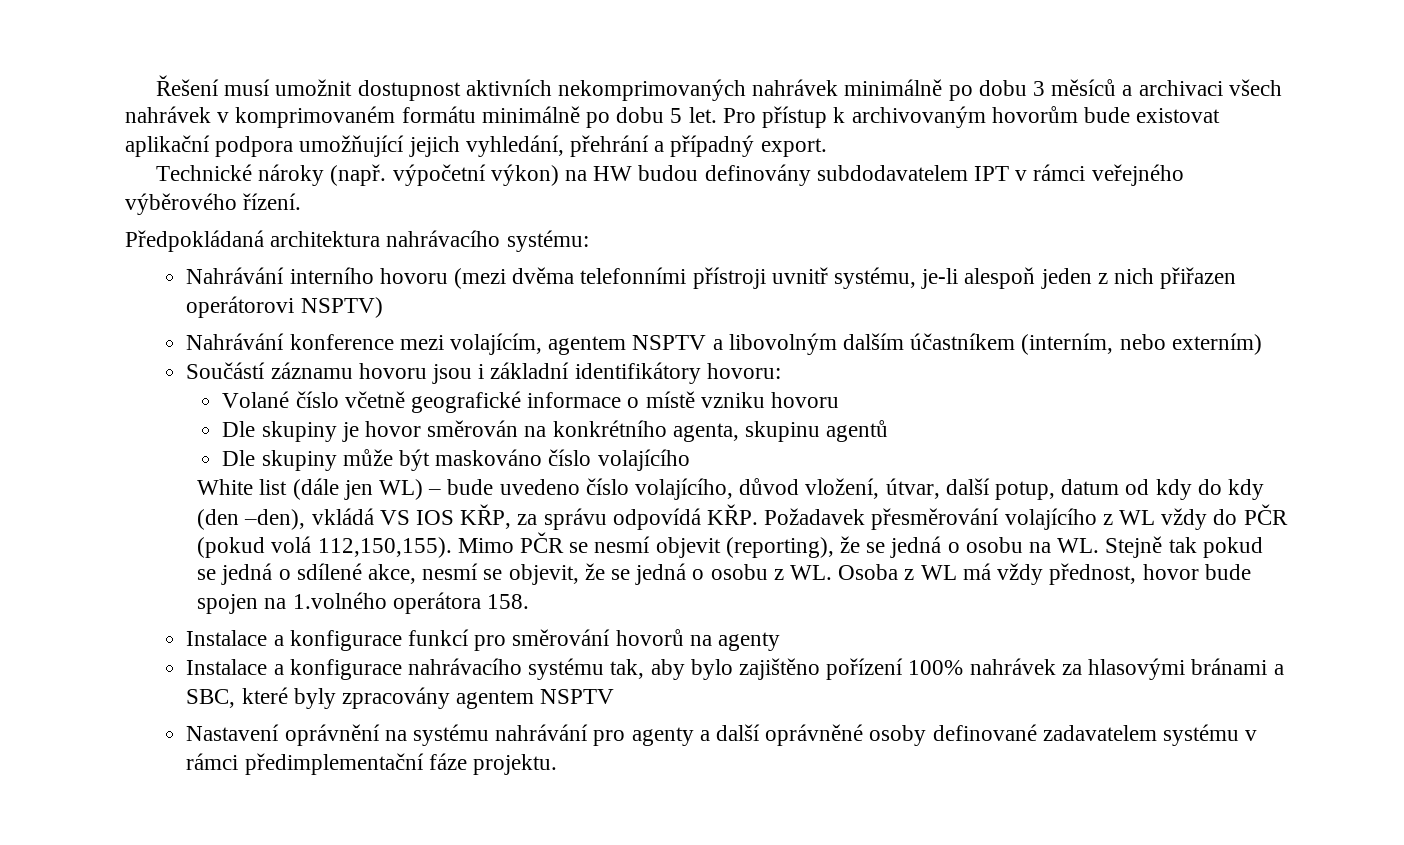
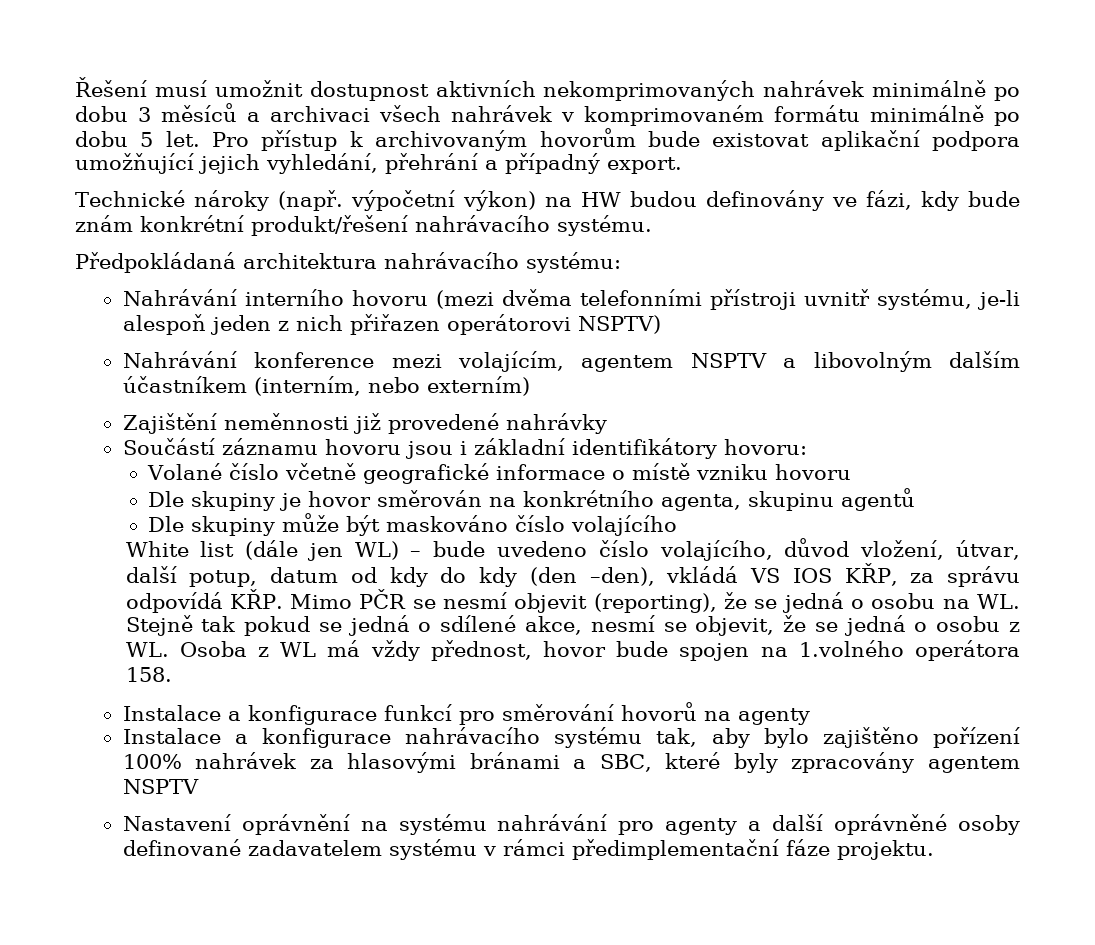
- Technické nároky (např. výpočetní výkon) na HW budou definovány subdodavatelem IPT v rámci veřejného výběrového řízení.
+ Technické nároky (např. výpočetní výkon) na HW budou definovány ve fázi, kdy bude znám konkrétní produkt/řešení nahrávacího systému.
+ Zajištění neměnnosti již provedené nahrávky
- White list (dále jen WL) – bude uvedeno číslo volajícího, důvod vložení, útvar, další potup, datum od kdy do kdy (den –den), vkládá VS IOS KŘP, za správu odpovídá KŘP. Požadavek přesměrování volajícího z WL vždy do PČR (pokud volá 112,150,155). Mimo PČR se nesmí objevit (reporting), že se jedná o osobu na WL. Stejně tak pokud se jedná o sdílené akce, nesmí se objevit, že se jedná o osobu z WL. Osoba z WL má vždy přednost, hovor bude spojen na 1.volného operátora 158.
+ White list (dále jen WL) – bude uvedeno číslo volajícího, důvod vložení, útvar, další potup, datum od kdy do kdy (den –den), vkládá VS IOS KŘP, za správu odpovídá KŘP. Mimo PČR se nesmí objevit (reporting), že se jedná o osobu na WL. Stejně tak pokud se jedná o sdílené akce, nesmí se objevit, že se jedná o osobu z WL. Osoba z WL má vždy přednost, hovor bude spojen na 1.volného operátora 158.

